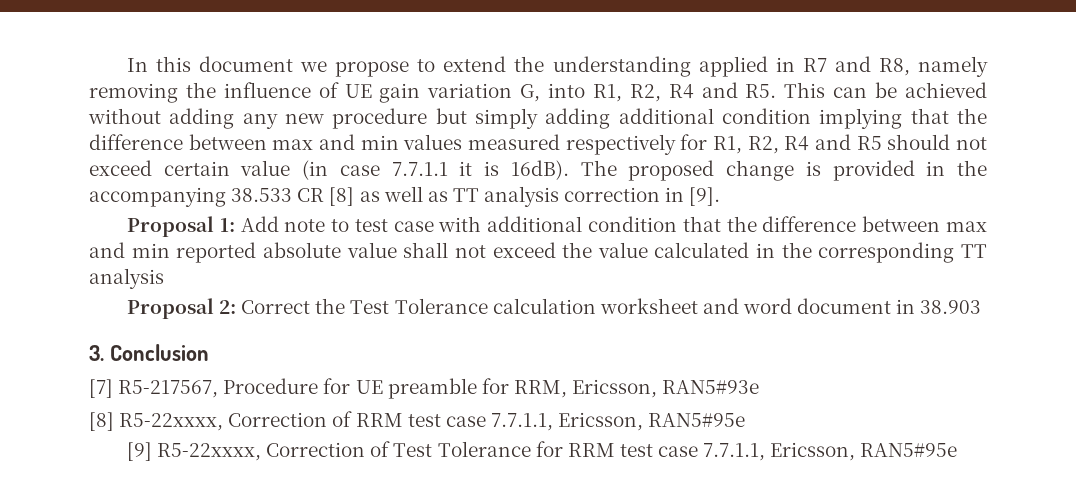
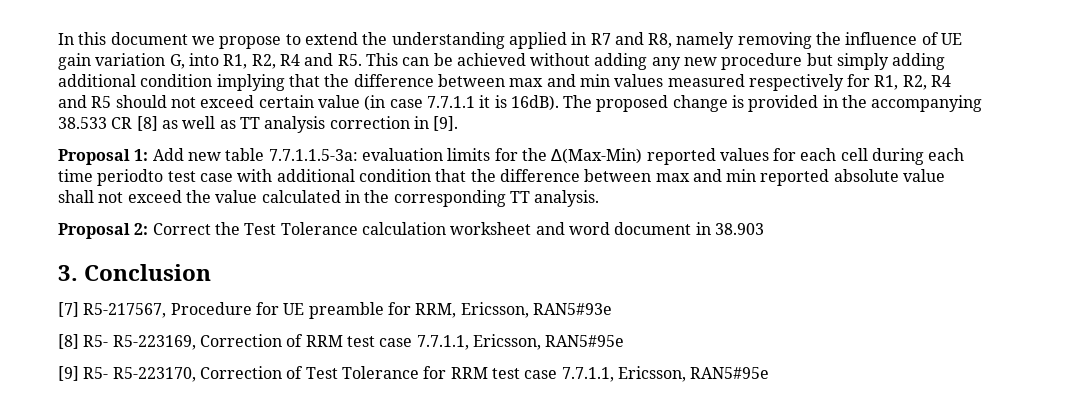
- Proposal 1: Add note to test case with additional condition that the difference between max and min reported absolute value shall not exceed the value calculated in the corresponding TT analysis
+ Proposal 1: Add new table 7.7.1.1.5-3a: evaluation limits for the ∆(Max-Min) reported values for each cell during each time periodto test case with additional condition that the difference between max and min reported absolute value shall not exceed the value calculated in the corresponding TT analysis.
- [8] R5-22xxxx, Correction of RRM test case 7.7.1.1, Ericsson, RAN5#95e
+ [8] R5- R5-223169, Correction of RRM test case 7.7.1.1, Ericsson, RAN5#95e
- [9] R5-22xxxx, Correction of Test Tolerance for RRM test case 7.7.1.1, Ericsson, RAN5#95e
+ [9] R5- R5-223170, Correction of Test Tolerance for RRM test case 7.7.1.1, Ericsson, RAN5#95e

